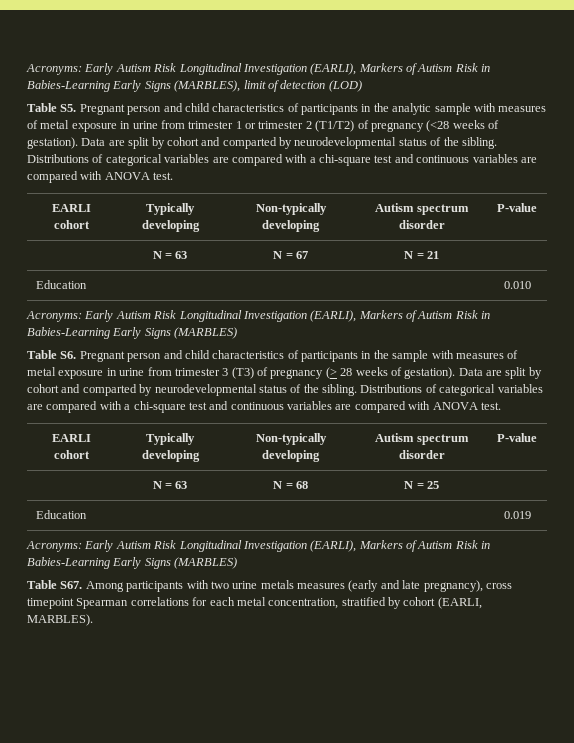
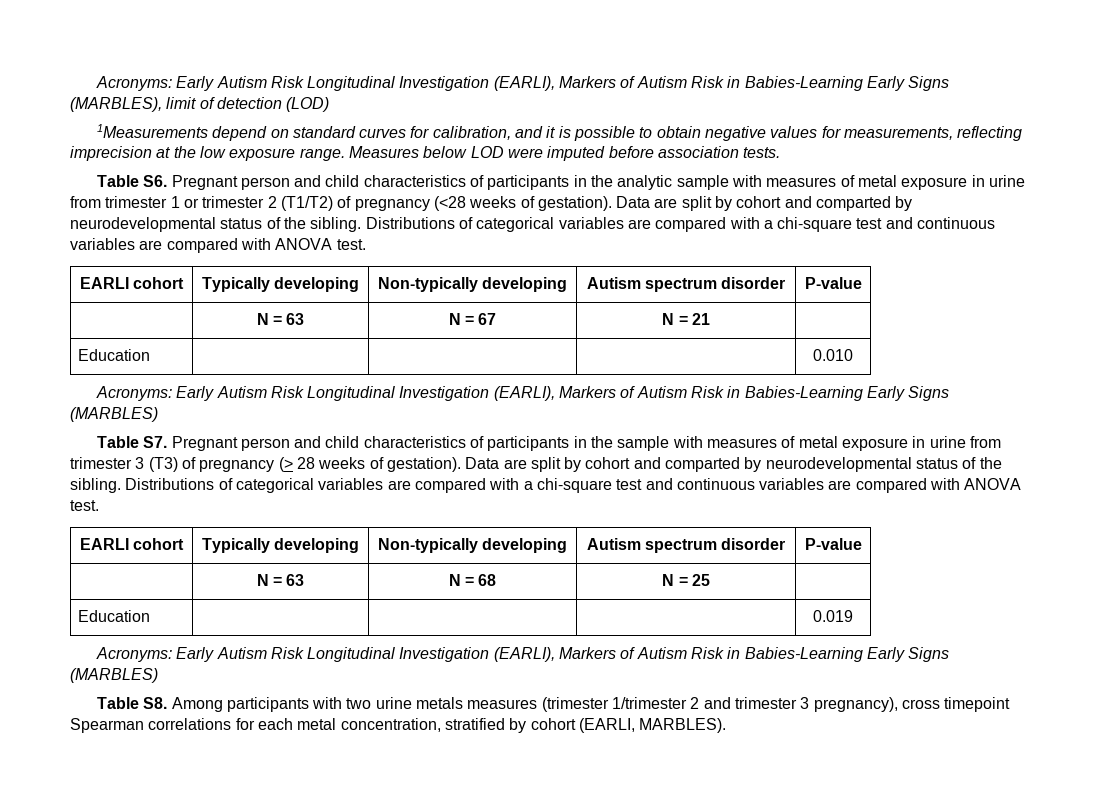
- Table S5. Pregnant person and child characteristics of participants in the analytic sample with measures of metal exposure in urine from trimester 1 or trimester 2 (T1/T2) of pregnancy (<28 weeks of gestation).
+ 1Measurements depend on standard curves for calibration, and it is possible to obtain negative values for measurements, reflecting imprecision at the low exposure range. Measures below LOD were imputed before association tests.
+ Table S6. Pregnant person and child characteristics of participants in the analytic sample with measures of metal exposure in urine from trimester 1 or trimester 2 (T1/T2) of pregnancy (<28 weeks of gestation).
- Table S6. Pregnant person and child characteristics of participants in the sample with measures of metal exposure in urine from trimester 3 (T3) of pregnancy (> 28 weeks of gestation).
+ Table S7. Pregnant person and child characteristics of participants in the sample with measures of metal exposure in urine from trimester 3 (T3) of pregnancy (> 28 weeks of gestation).
- Table S67. Among participants with two urine metals measures (early and late pregnancy), cross timepoint Spearman correlations for each metal concentration, stratified by cohort (EARLI, MARBLES).
+ Table S8. Among participants with two urine metals measures (trimester 1/trimester 2 and trimester 3 pregnancy), cross timepoint Spearman correlations for each metal concentration, stratified by cohort (EARLI, MARBLES).

